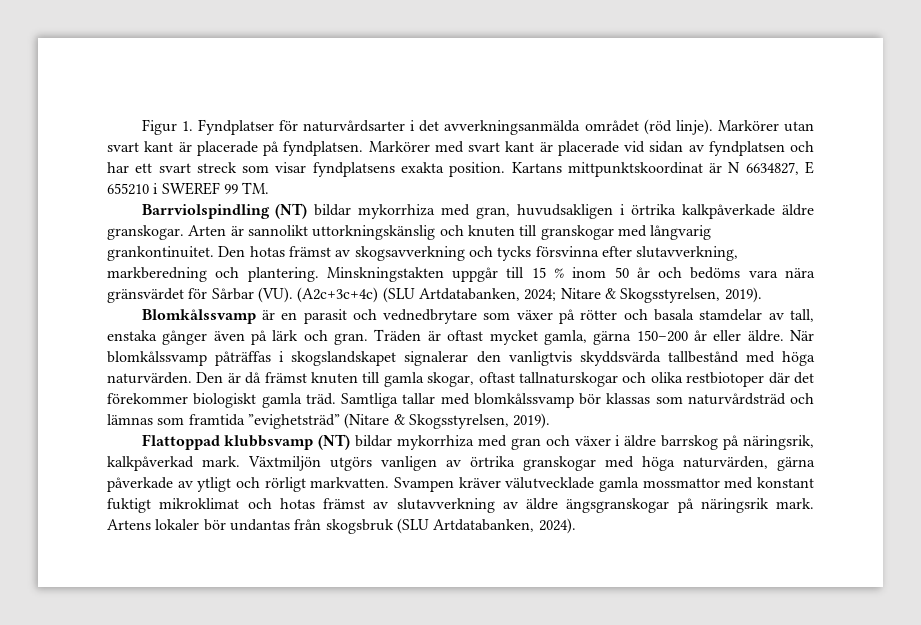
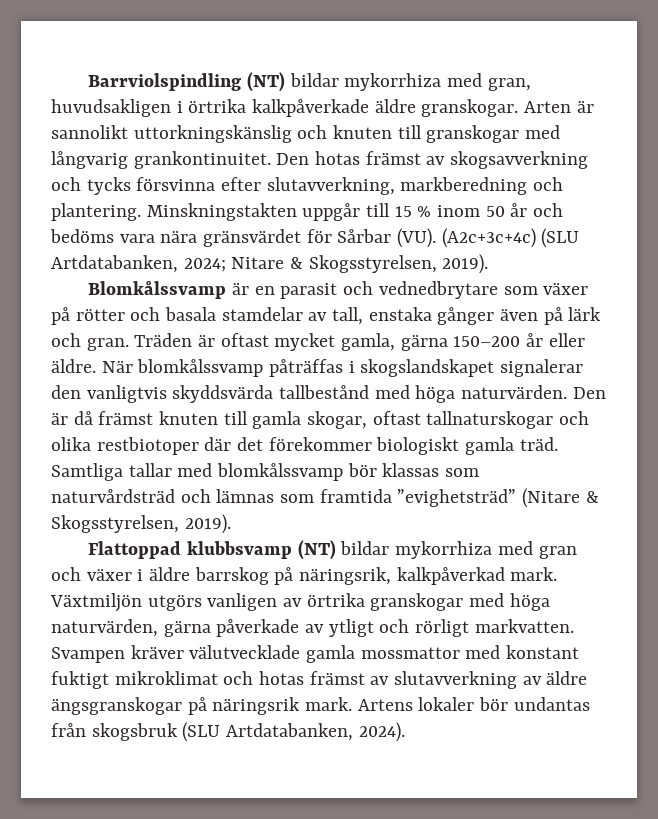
- Figur 1. Fyndplatser för naturvårdsarter i det avverkningsanmälda området (röd linje). Markörer utan svart kant är placerade på fyndplatsen. Markörer med svart kant är placerade vid sidan av fyndplatsen och har ett svart streck som visar fyndplatsens exakta position. Kartans mittpunktskoordinat är N 6634827, E 655210 i SWEREF 99 TM.

